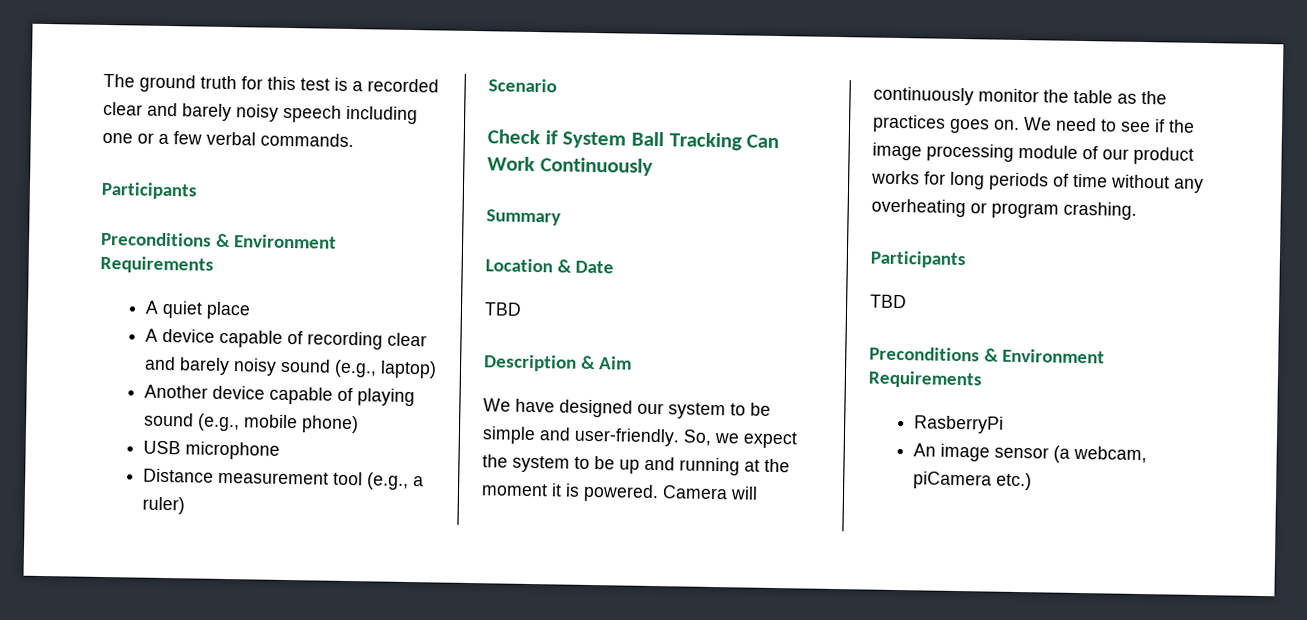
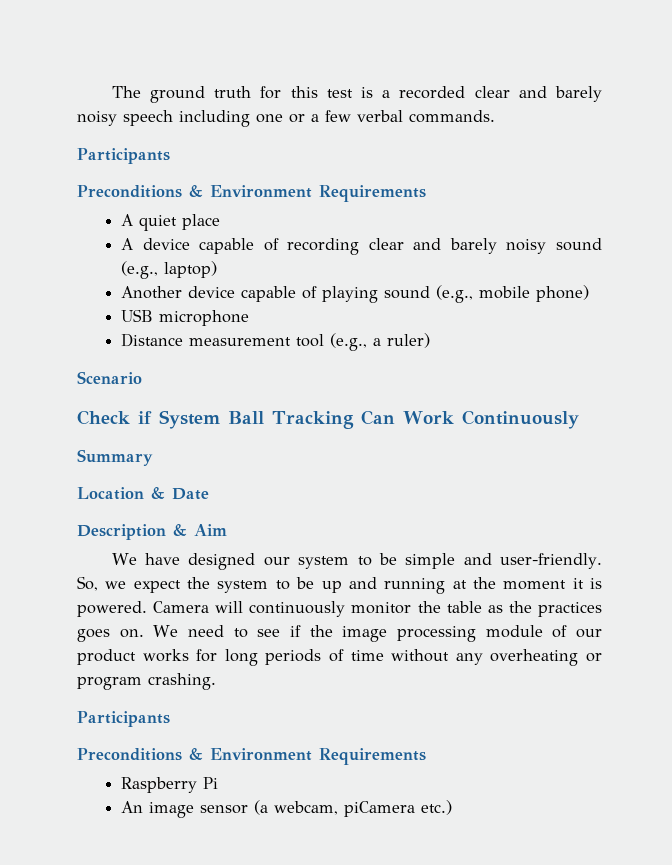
  Location & Date
- TBD
  We need to see if the image processing module of our product works for long periods of time without any overheating or program crashing.
  Participants
- TBD
  Preconditions & Environment Requirements
- RasberryPi
+ Raspberry Pi

